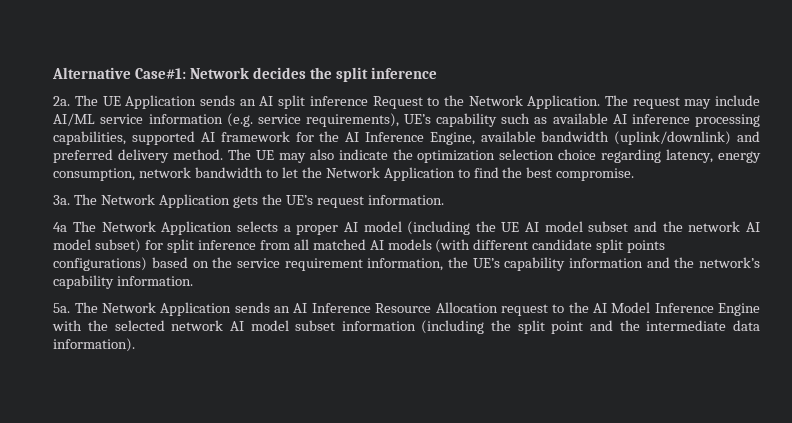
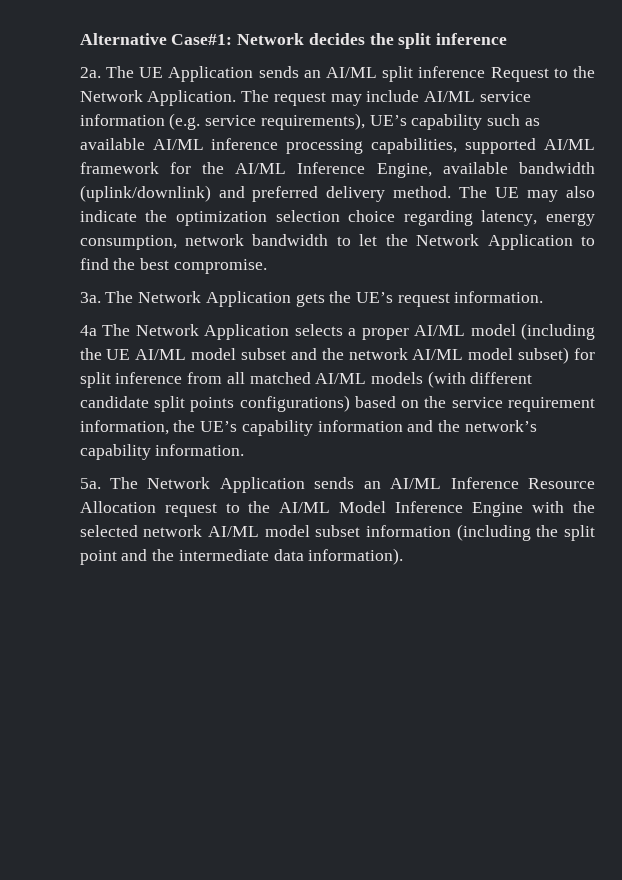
- The UE Application sends an AI split inference Request to the Network Application.
+ The UE Application sends an AI/ML split inference Request to the Network Application.
- The request may include AI/ML service information (e.g. service requirements), UE’s capability such as available AI inference processing capabilities, supported AI framework for the AI Inference Engine, available bandwidth (uplink/downlink) and preferred delivery method.
+ The request may include AI/ML service information (e.g. service requirements), UE’s capability such as available AI/ML inference processing capabilities, supported AI/ML framework for the AI/ML Inference Engine, available bandwidth (uplink/downlink) and preferred delivery method.
- 4a The Network Application selects a proper AI model (including the UE AI model subset and the network AI model subset) for split inference from all matched AI models (with different candidate split points configurations) based on the service requirement information, the UE’s capability information and the network’s capability information.
+ 4a The Network Application selects a proper AI/ML model (including the UE AI/ML model subset and the network AI/ML model subset) for split inference from all matched AI/ML models (with different candidate split points configurations) based on the service requirement information, the UE’s capability information and the network’s capability information.
- The Network Application sends an AI Inference Resource Allocation request to the AI Model Inference Engine with the selected network AI model subset information (including the split point and the intermediate data information).
+ The Network Application sends an AI/ML Inference Resource Allocation request to the AI/ML Model Inference Engine with the selected network AI/ML model subset information (including the split point and the intermediate data information).

